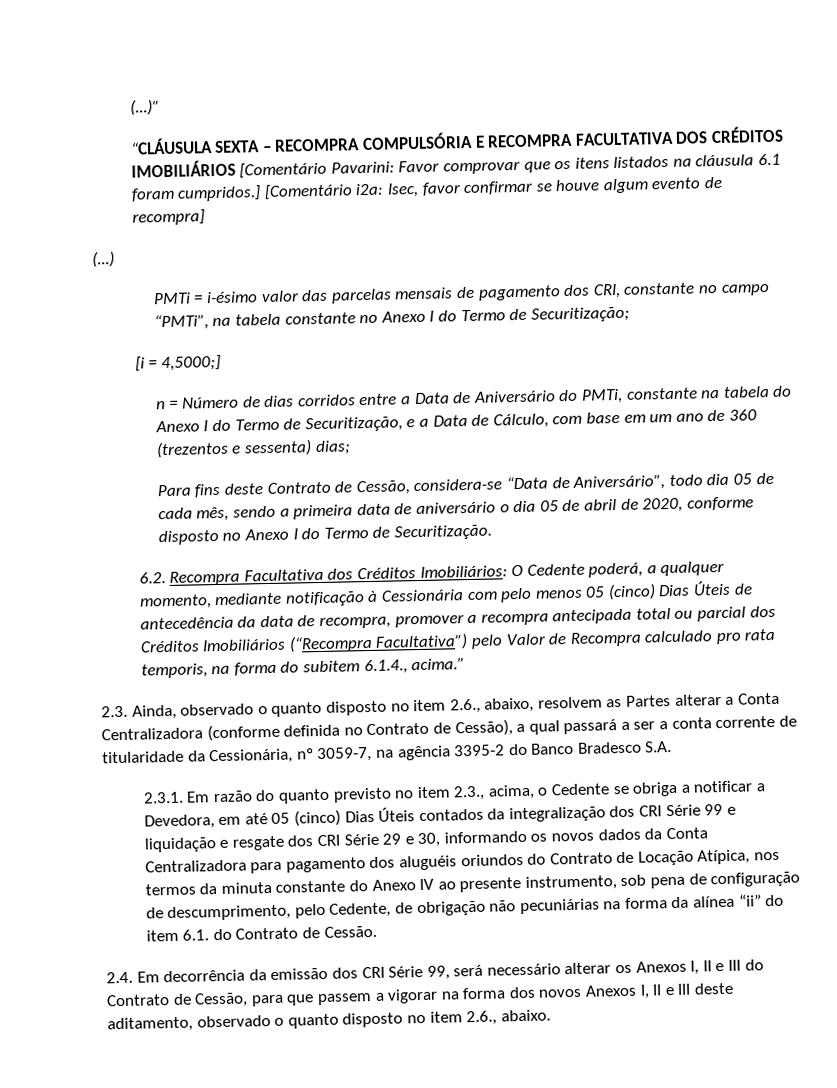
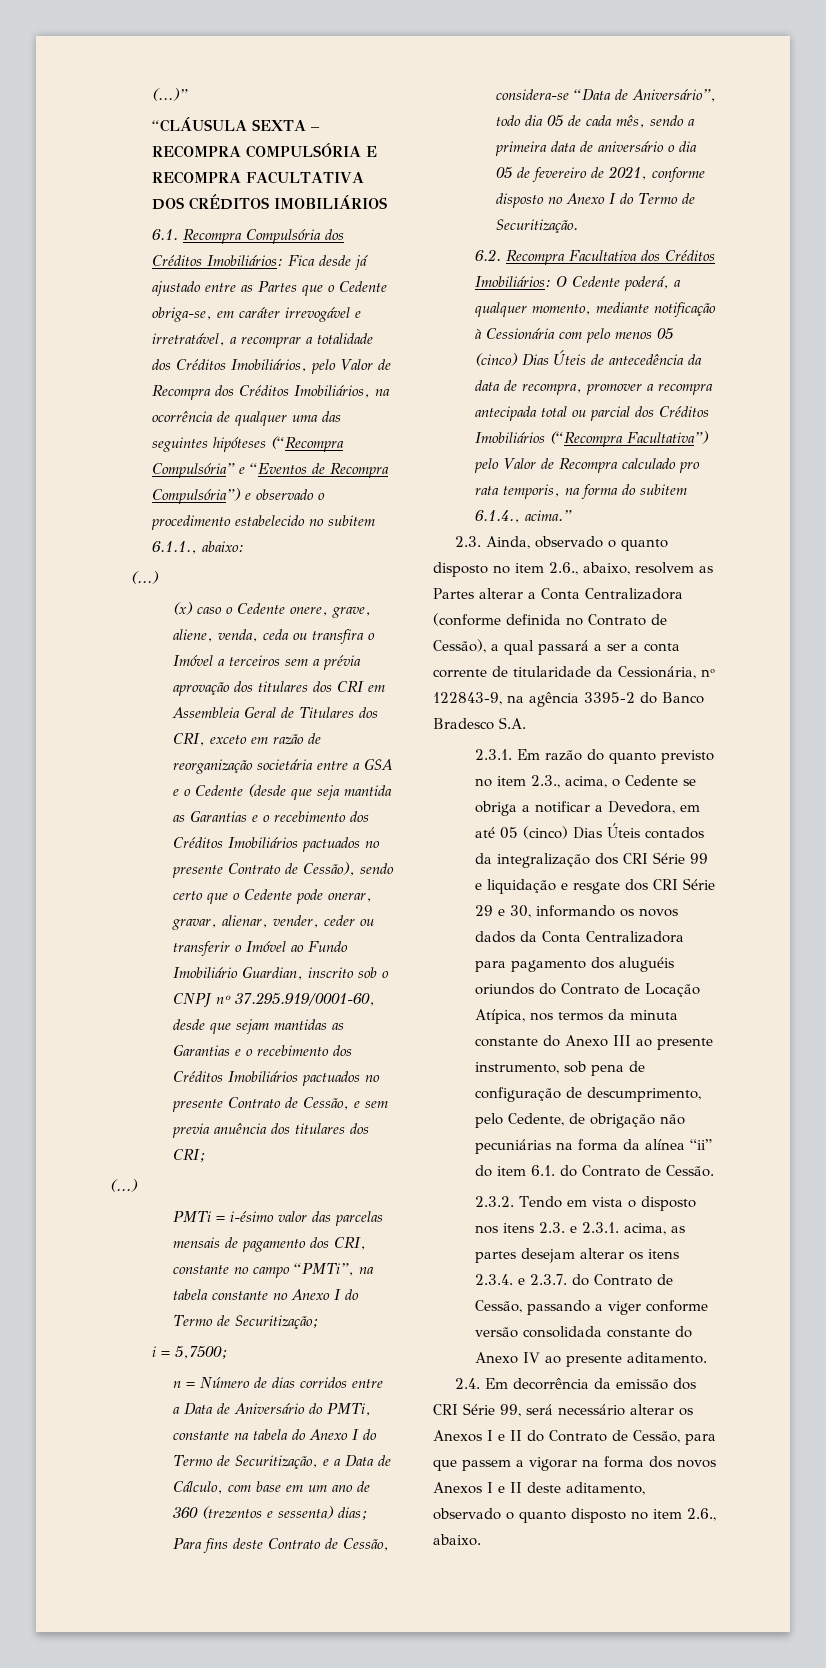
- “CLÁUSULA SEXTA – RECOMPRA COMPULSÓRIA E RECOMPRA FACULTATIVA DOS CRÉDITOS IMOBILIÁRIOS [Comentário Pavarini: Favor comprovar que os itens listados na cláusula 6.1 foram cumpridos.] [Comentário i2a: Isec, favor confirmar se houve algum evento de recompra]
+ “CLÁUSULA SEXTA – RECOMPRA COMPULSÓRIA E RECOMPRA FACULTATIVA DOS CRÉDITOS IMOBILIÁRIOS
+ 6.1. Recompra Compulsória dos Créditos Imobiliários: Fica desde já ajustado entre as Partes que o Cedente obriga-se, em caráter irrevogável e irretratável, a recomprar a totalidade dos Créditos Imobiliários, pelo Valor de Recompra dos Créditos Imobiliários, na ocorrência de qualquer uma das seguintes hipóteses (“Recompra Compulsória” e “Eventos de Recompra Compulsória”) e observado o procedimento estabelecido no subitem 6.1.1., abaixo:
+ (...)
+ (x) caso o Cedente onere, grave, aliene, venda, ceda ou transfira o Imóvel a terceiros sem a prévia aprovação dos titulares dos CRI em Assembleia Geral de Titulares dos CRI, exceto em razão de reorganização societária entre a GSA e o Cedente (desde que seja mantida as Garantias e o recebimento dos Créditos Imobiliários pactuados no presente Contrato de Cessão), sendo certo que o Cedente pode onerar, gravar, alienar, vender, ceder ou transferir o Imóvel ao Fundo Imobiliário Guardian, inscrito sob o CNPJ nº 37.295.919/0001-60, desde que sejam mantidas as Garantias e o recebimento dos Créditos Imobiliários pactuados no presente Contrato de Cessão, e sem previa anuência dos titulares dos CRI;
- [i = 4,5000;]
+ i = 5,7500;
- Para fins deste Contrato de Cessão, considera-se “Data de Aniversário”, todo dia 05 de cada mês, sendo a primeira data de aniversário o dia 05 de abril de 2020, conforme disposto no Anexo I do Termo de Securitização.
+ Para fins deste Contrato de Cessão, considera-se “Data de Aniversário”, todo dia 05 de cada mês, sendo a primeira data de aniversário o dia 05 de fevereiro de 2021, conforme disposto no Anexo I do Termo de Securitização.
- 2.3. Ainda, observado o quanto disposto no item 2.6., abaixo, resolvem as Partes alterar a Conta Centralizadora (conforme definida no Contrato de Cessão), a qual passará a ser a conta corrente de titularidade da Cessionária, nº 3059-7, na agência 3395-2 do Banco Bradesco S.A.
+ 2.3. Ainda, observado o quanto disposto no item 2.6., abaixo, resolvem as Partes alterar a Conta Centralizadora (conforme definida no Contrato de Cessão), a qual passará a ser a conta corrente de titularidade da Cessionária, nº 122843-9, na agência 3395-2 do Banco Bradesco S.A.
- 2.3.1. Em razão do quanto previsto no item 2.3., acima, o Cedente se obriga a notificar a Devedora, em até 05 (cinco) Dias Úteis contados da integralização dos CRI Série 99 e liquidação e resgate dos CRI Série 29 e 30, informando os novos dados da Conta Centralizadora para pagamento dos aluguéis oriundos do Contrato de Locação Atípica, nos termos da minuta constante do Anexo IV ao presente instrumento, sob pena de configuração de descumprimento, pelo Cedente, de obrigação não pecuniárias na forma da alínea “ii” do item 6.1. do Contrato de Cessão.
+ 2.3.1. Em razão do quanto previsto no item 2.3., acima, o Cedente se obriga a notificar a Devedora, em até 05 (cinco) Dias Úteis contados da integralização dos CRI Série 99 e liquidação e resgate dos CRI Série 29 e 30, informando os novos dados da Conta Centralizadora para pagamento dos aluguéis oriundos do Contrato de Locação Atípica, nos termos da minuta constante do Anexo III ao presente instrumento, sob pena de configuração de descumprimento, pelo Cedente, de obrigação não pecuniárias na forma da alínea “ii” do item 6.1. do Contrato de Cessão.
+ 2.3.2. Tendo em vista o disposto nos itens 2.3. e 2.3.1. acima, as partes desejam alterar os itens 2.3.4. e 2.3.7. do Contrato de Cessão, passando a viger conforme versão consolidada constante do Anexo IV ao presente aditamento.
- 2.4. Em decorrência da emissão dos CRI Série 99, será necessário alterar os Anexos I, II e III do Contrato de Cessão, para que passem a vigorar na forma dos novos Anexos I, II e III deste aditamento, observado o quanto disposto no item 2.6., abaixo.
+ 2.4. Em decorrência da emissão dos CRI Série 99, será necessário alterar os Anexos I e II do Contrato de Cessão, para que passem a vigorar na forma dos novos Anexos I e II deste aditamento, observado o quanto disposto no item 2.6., abaixo.

